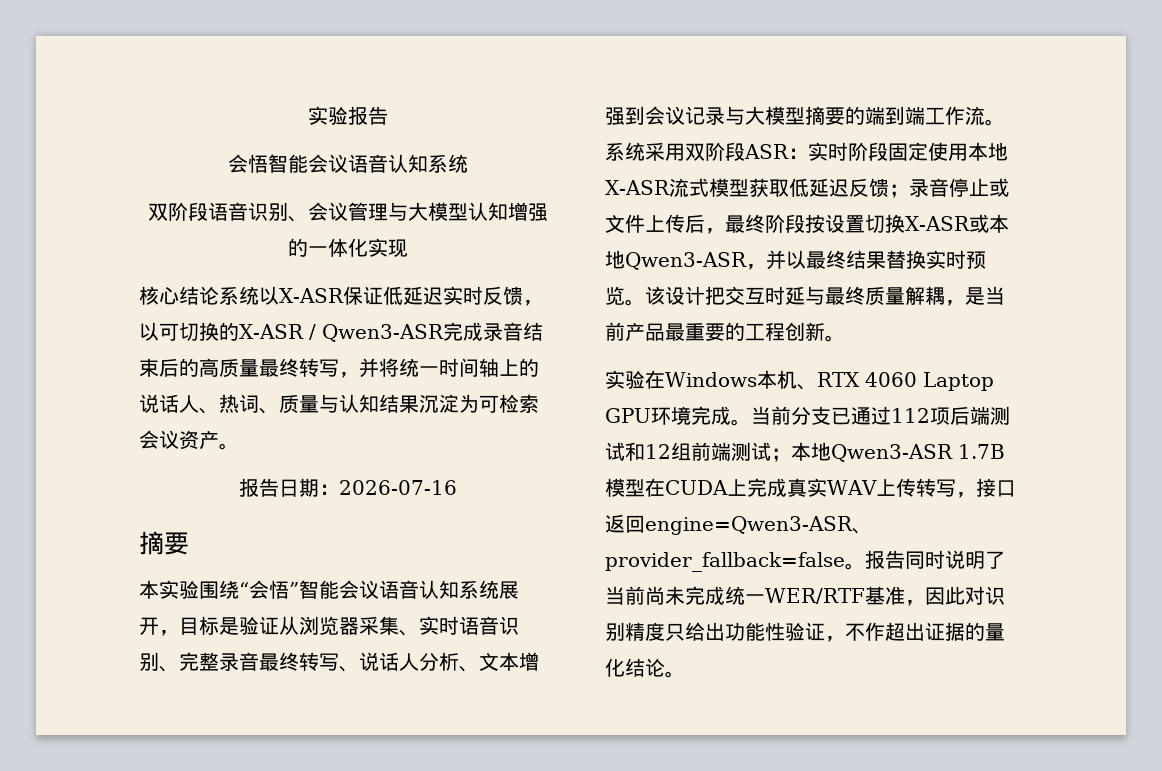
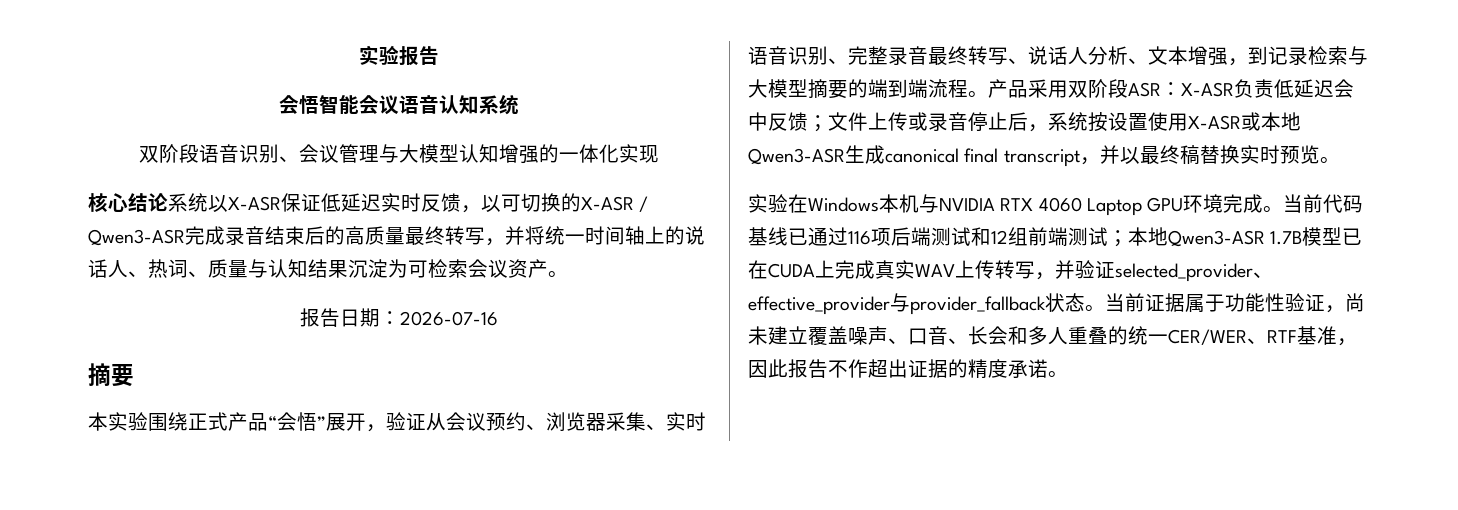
- 本实验围绕“会悟”智能会议语音认知系统展开，目标是验证从浏览器采集、实时语音识别、完整录音最终转写、说话人分析、文本增强到会议记录与大模型摘要的端到端工作流。系统采用双阶段ASR：实时阶段固定使用本地X-ASR流式模型获取低延迟反馈；录音停止或文件上传后，最终阶段按设置切换X-ASR或本地Qwen3-ASR，并以最终结果替换实时预览。该设计把交互时延与最终质量解耦，是当前产品最重要的工程创新。
+ 本实验围绕正式产品“会悟”展开，验证从会议预约、浏览器采集、实时语音识别、完整录音最终转写、说话人分析、文本增强，到记录检索与大模型摘要的端到端流程。产品采用双阶段ASR：X-ASR负责低延迟会中反馈；文件上传或录音停止后，系统按设置使用X-ASR或本地Qwen3-ASR生成canonical final transcript，并以最终稿替换实时预览。
- 实验在Windows本机、RTX 4060 Laptop GPU环境完成。
+ 实验在Windows本机与NVIDIA RTX 4060 Laptop GPU环境完成。
- 当前分支已通过112项后端测试和12组前端测试；本地Qwen3-ASR 1.7B模型在CUDA上完成真实WAV上传转写，接口返回engine=Qwen3-ASR、provider_fallback=false。报告同时说明了当前尚未完成统一WER/RTF基准，因此对识别精度只给出功能性验证，不作超出证据的量化结论。
+ 当前代码基线已通过116项后端测试和12组前端测试；本地Qwen3-ASR 1.7B模型已在CUDA上完成真实WAV上传转写，并验证selected_provider、effective_provider与provider_fallback状态。当前证据属于功能性验证，尚未建立覆盖噪声、口音、长会和多人重叠的统一CER/WER、RTF基准，因此报告不作超出证据的精度承诺。

